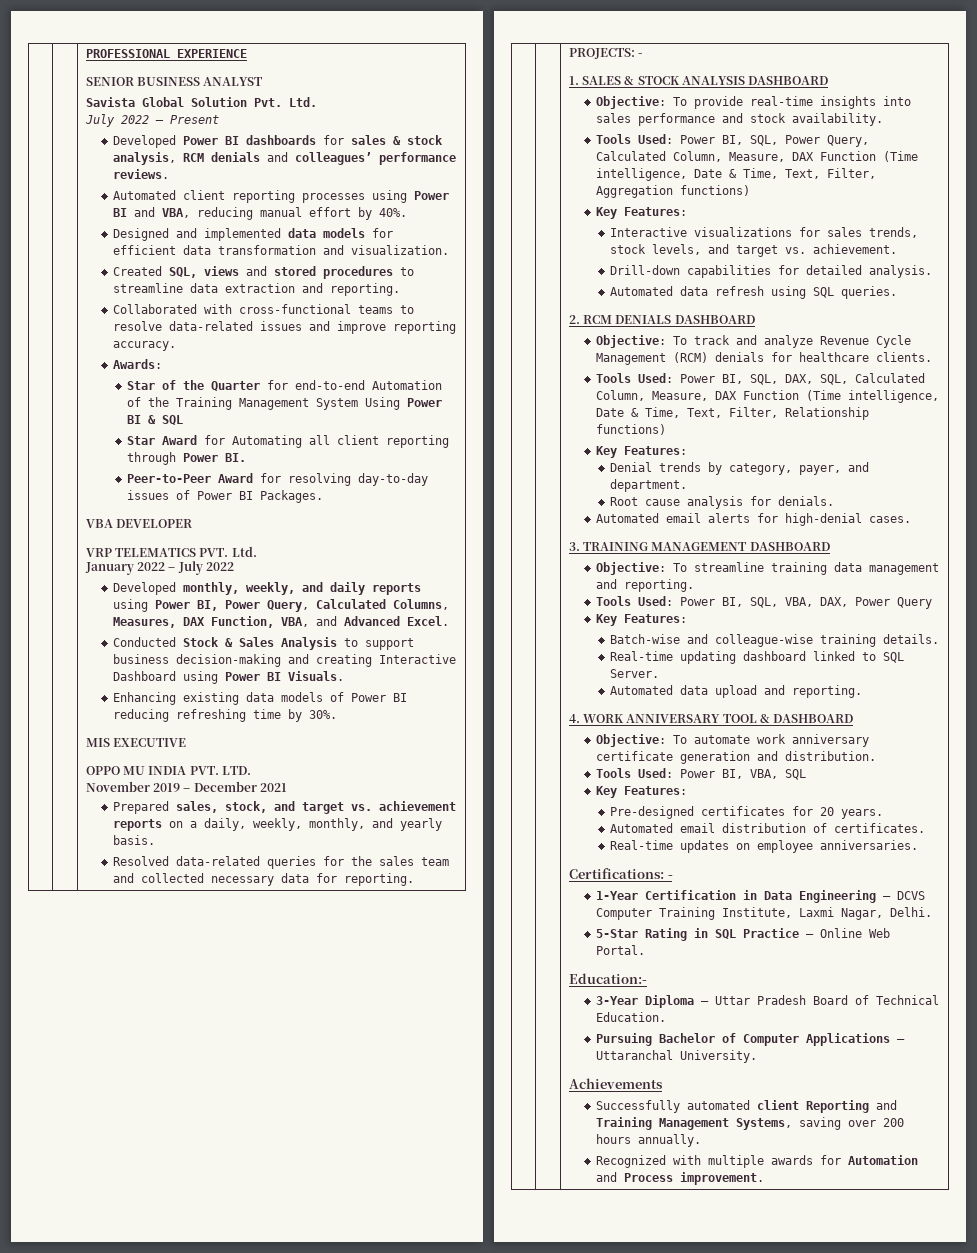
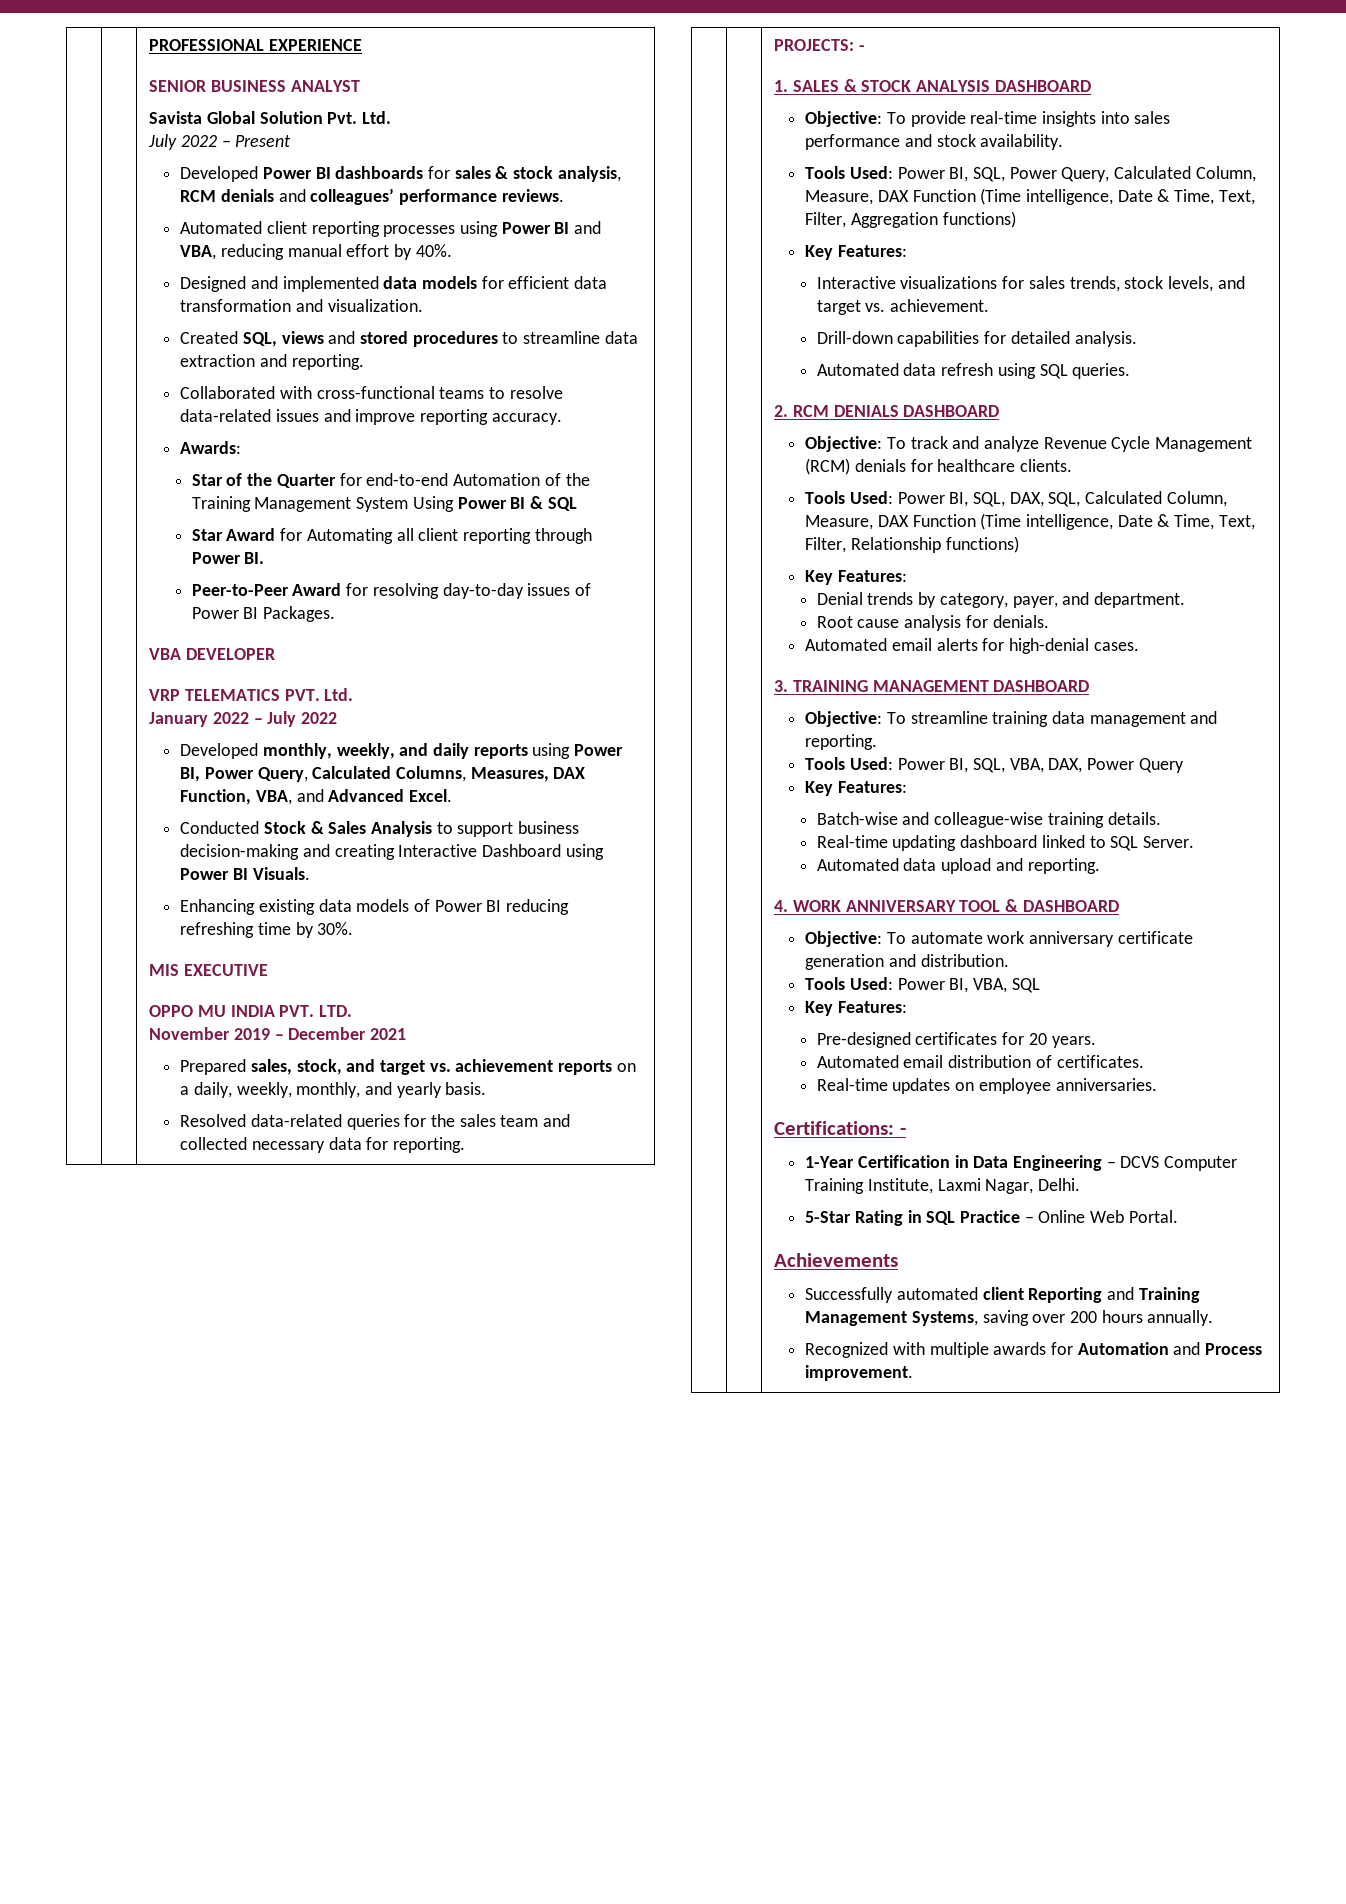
- Education:-
- 3-Year Diploma – Uttar Pradesh Board of Technical Education.
- Pursuing Bachelor of Computer Applications – Uttaranchal University.

